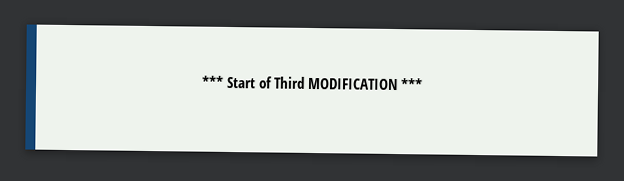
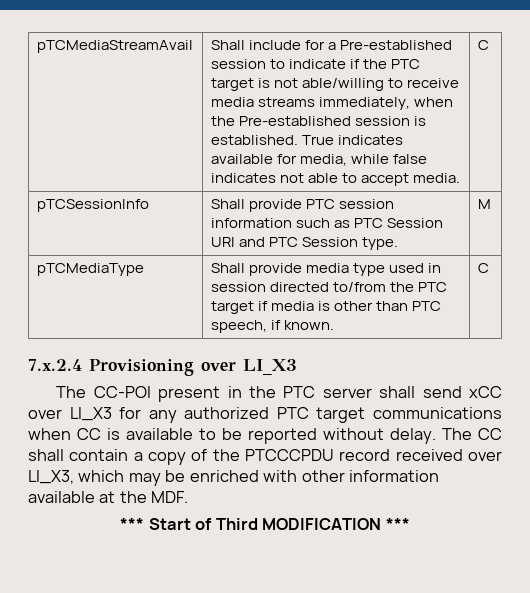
+ pTCMediaStreamAvail | Shall include for a Pre-established session to indicate if the PTC target is not able/willing to receive media streams immediately, when the Pre-established session is established. True indicates available for media, while false indicates not able to accept media. | C
+ pTCSessionInfo | Shall provide PTC session information such as PTC Session URI and PTC Session type. | M
+ pTCMediaType | Shall provide media type used in session directed to/from the PTC target if media is other than PTC speech, if known. | C
+ 7.x.2.4 Provisioning over LI_X3
+ The CC-POI present in the PTC server shall send xCC over LI_X3 for any authorized PTC target communications when CC is available to be reported without delay. The CC shall contain a copy of the PTCCCPDU record received over LI_X3, which may be enriched with other information available at the MDF.

